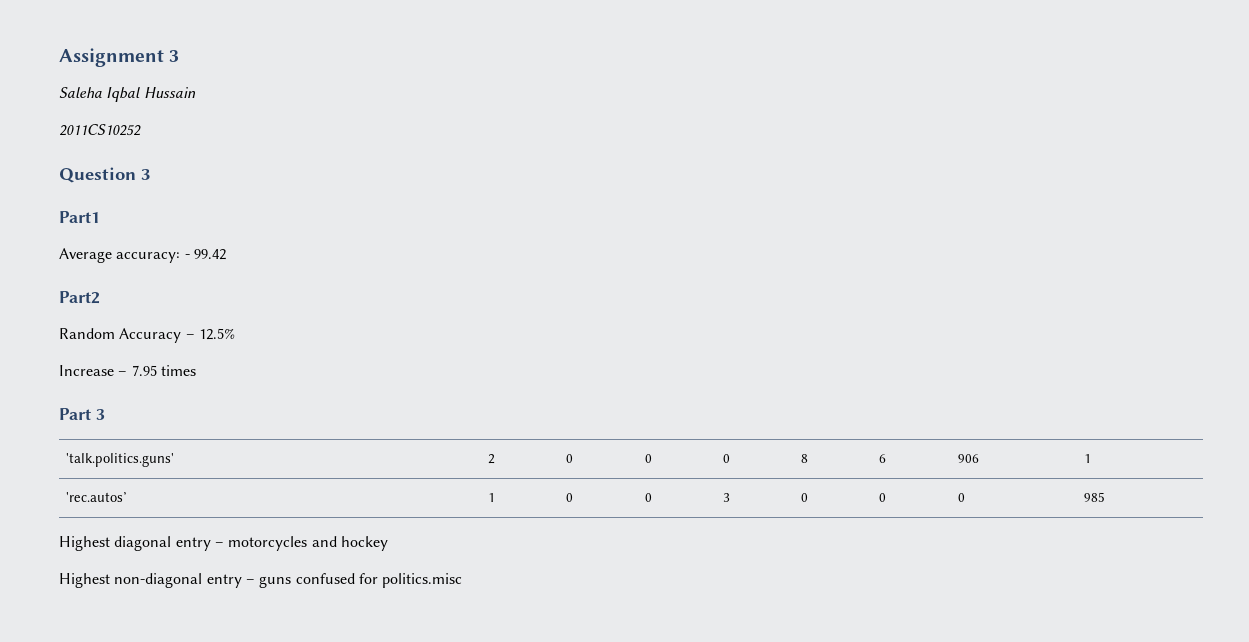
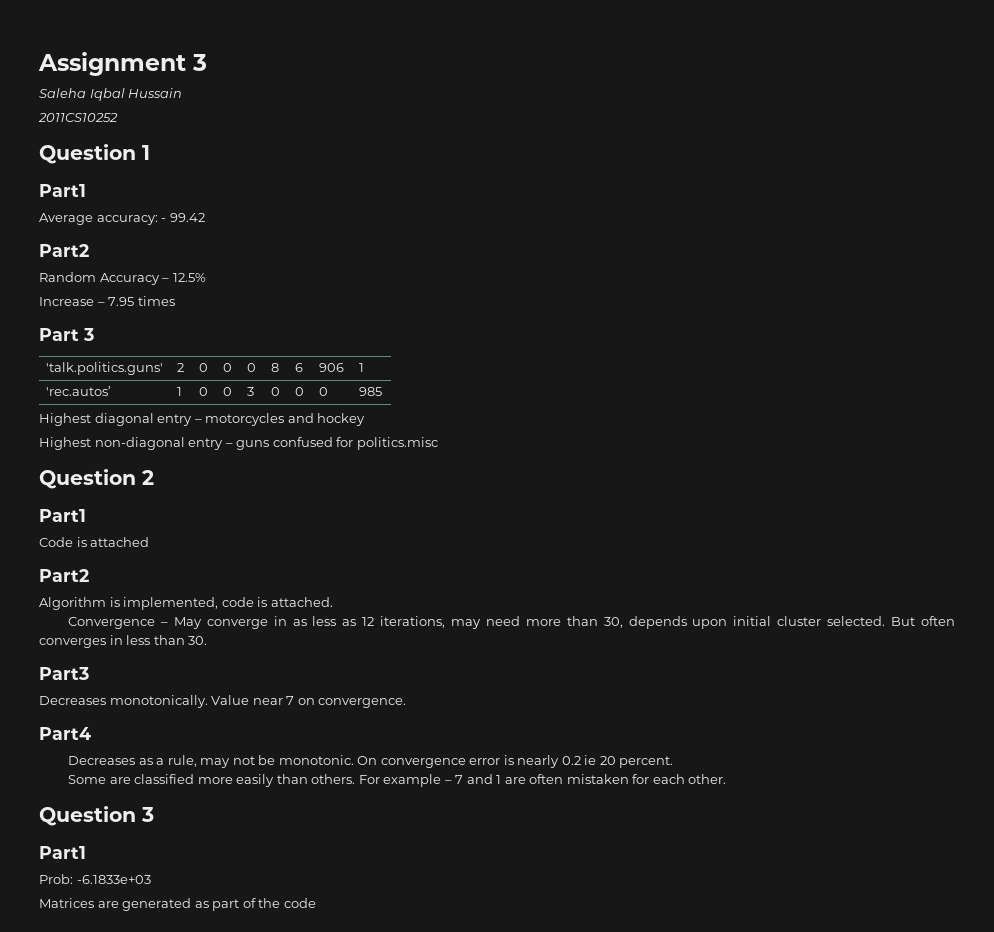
- Question 3
+ Question 1
+ Question 2
+ Part1
+ Code is attached
+ Part2
+ Algorithm is implemented, code is attached.
+ Convergence – May converge in as less as 12 iterations, may need more than 30, depends upon initial cluster selected. But often converges in less than 30.
+ Part3
+ Decreases monotonically. Value near 7 on convergence.
+ Part4
+ Decreases as a rule, may not be monotonic. On convergence error is nearly 0.2 ie 20 percent.
+ Some are classified more easily than others. For example – 7 and 1 are often mistaken for each other.
+ Question 3
+ Part1
+ Prob: -6.1833e+03
+ Matrices are generated as part of the code

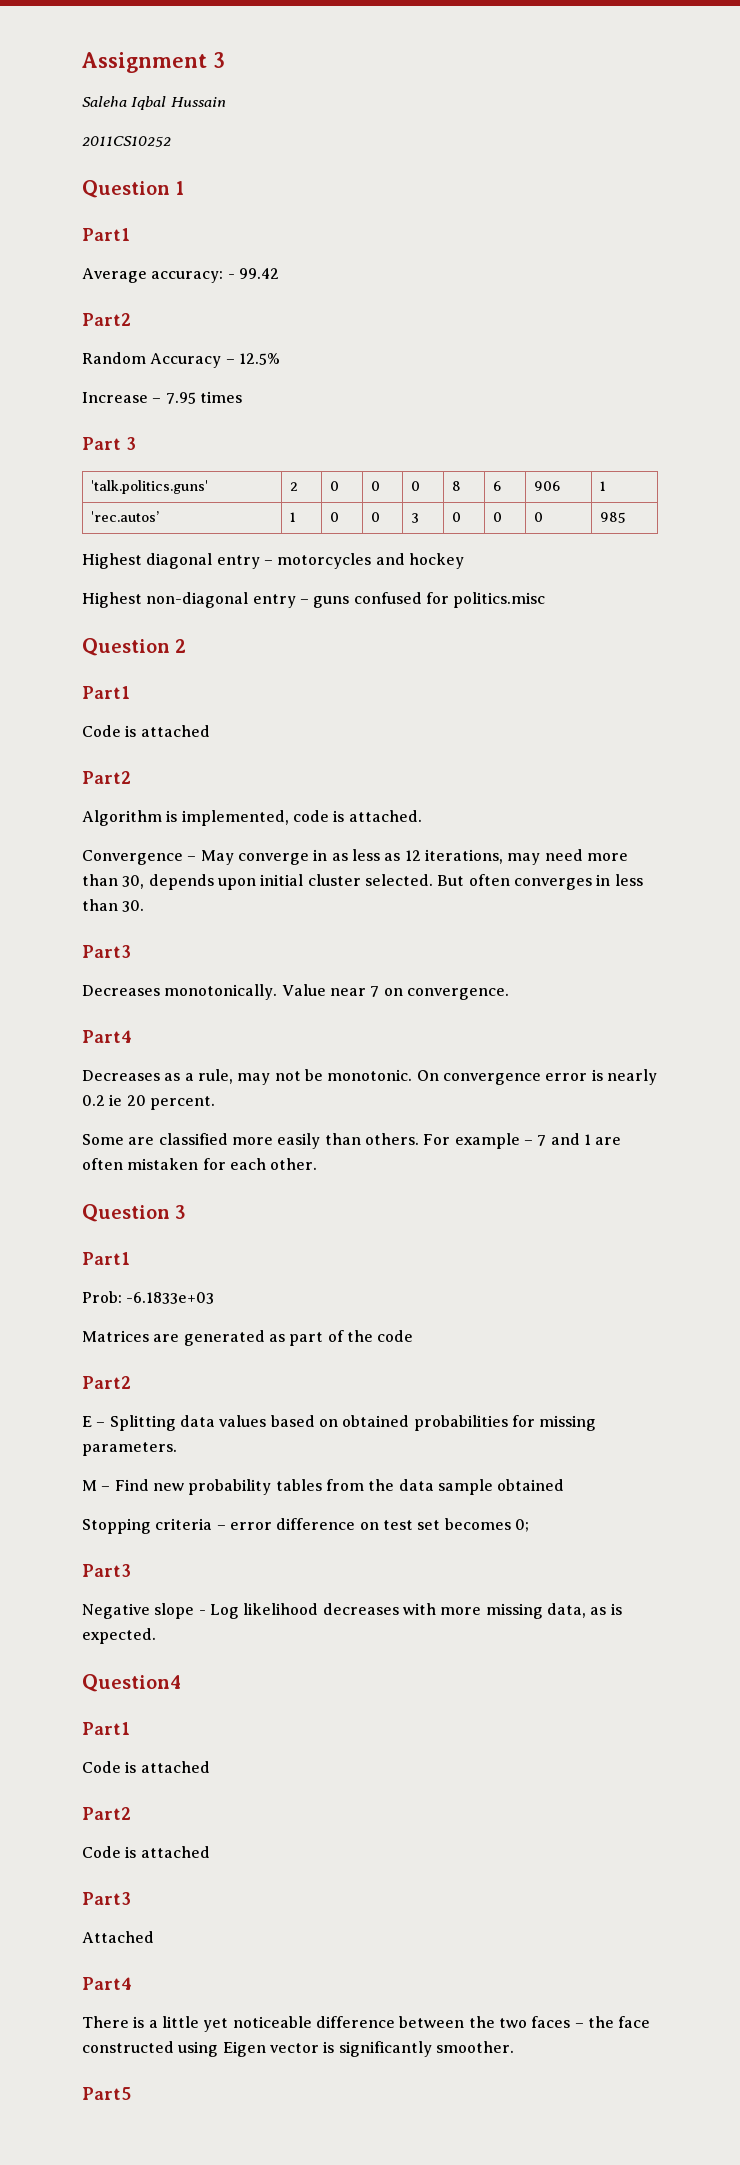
  Matrices are generated as part of the code
+ Part2
+ E – Splitting data values based on obtained probabilities for missing parameters.
+ M – Find new probability tables from the data sample obtained
+ Stopping criteria – error difference on test set becomes 0;
+ Part3
+ Negative slope - Log likelihood decreases with more missing data, as is expected.
+ Question4
+ Part1
+ Code is attached
+ Part2
+ Code is attached
+ Part3
+ Attached
+ Part4
+ There is a little yet noticeable difference between the two faces – the face constructed using Eigen vector is significantly smoother.
+ Part5

